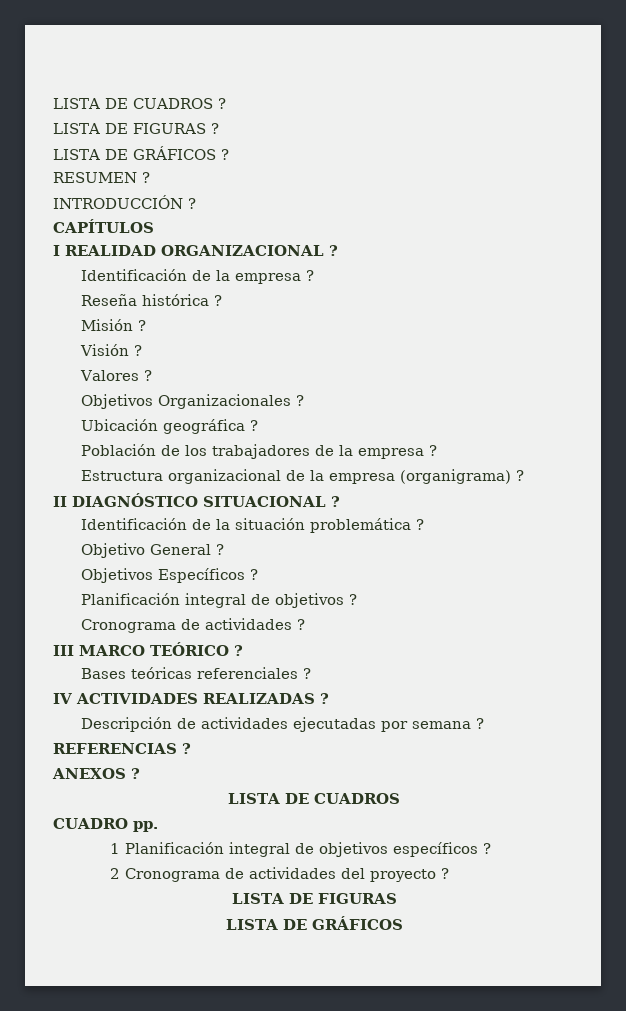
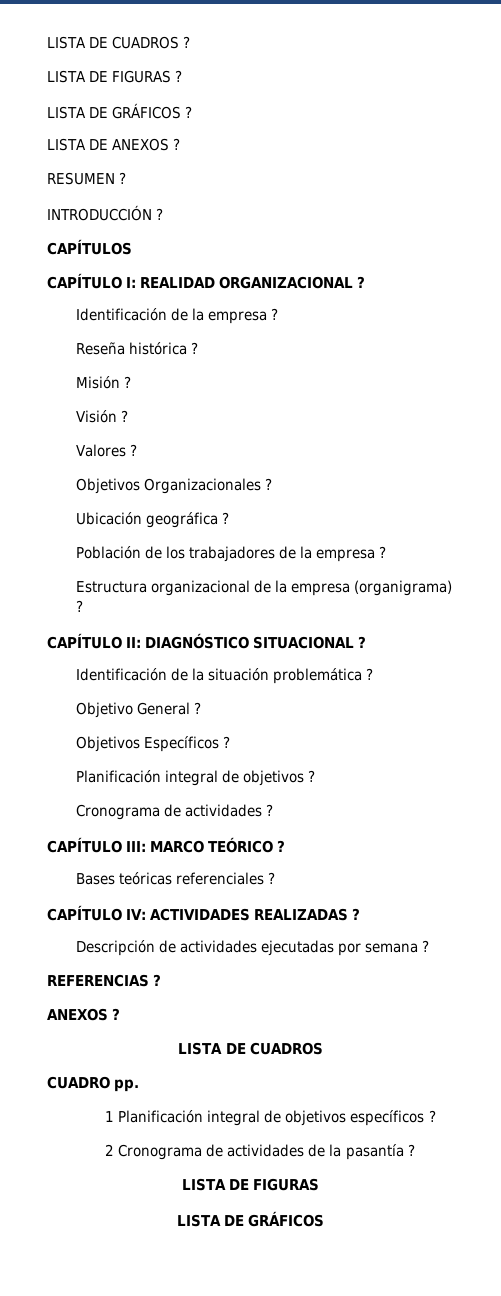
+ LISTA DE ANEXOS ?
- I REALIDAD ORGANIZACIONAL ?
+ CAPÍTULO I: REALIDAD ORGANIZACIONAL ?
- II DIAGNÓSTICO SITUACIONAL ?
+ CAPÍTULO II: DIAGNÓSTICO SITUACIONAL ?
- III MARCO TEÓRICO ?
+ CAPÍTULO III: MARCO TEÓRICO ?
- IV ACTIVIDADES REALIZADAS ?
+ CAPÍTULO IV: ACTIVIDADES REALIZADAS ?
- 2 Cronograma de actividades del proyecto ?
+ 2 Cronograma de actividades de la pasantía ?

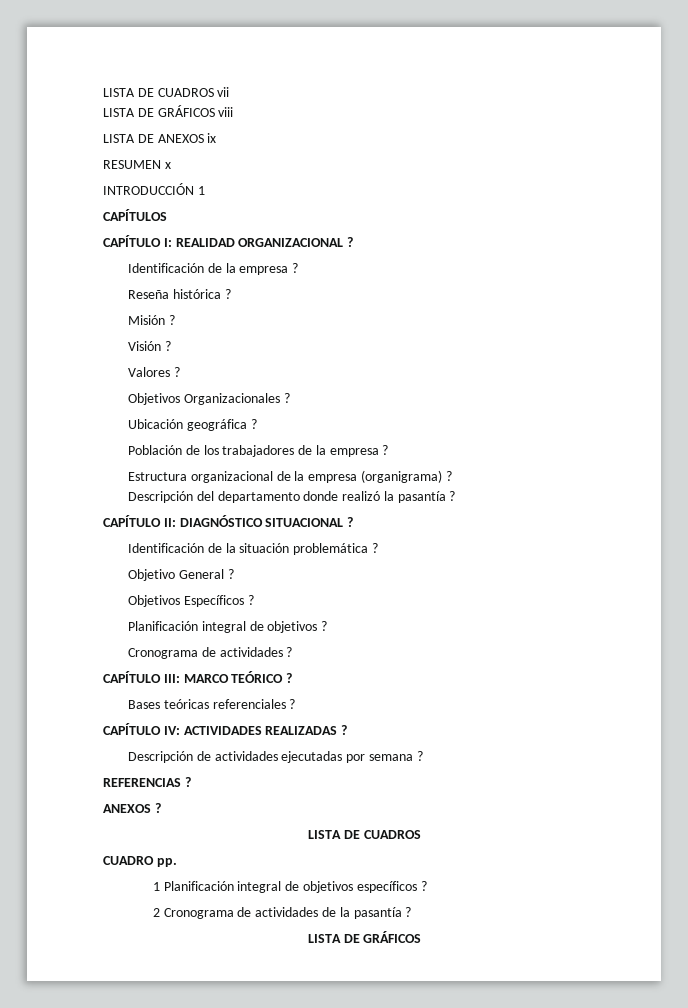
- LISTA DE CUADROS ?
- LISTA DE FIGURAS ?
- LISTA DE GRÁFICOS ?
+ LISTA DE CUADROS vii
+ LISTA DE GRÁFICOS viii
- LISTA DE ANEXOS ?
+ LISTA DE ANEXOS ix
- RESUMEN ?
+ RESUMEN x
- INTRODUCCIÓN ?
+ INTRODUCCIÓN 1
+ Descripción del departamento donde realizó la pasantía ?
  2 Cronograma de actividades de la pasantía ?
- LISTA DE FIGURAS

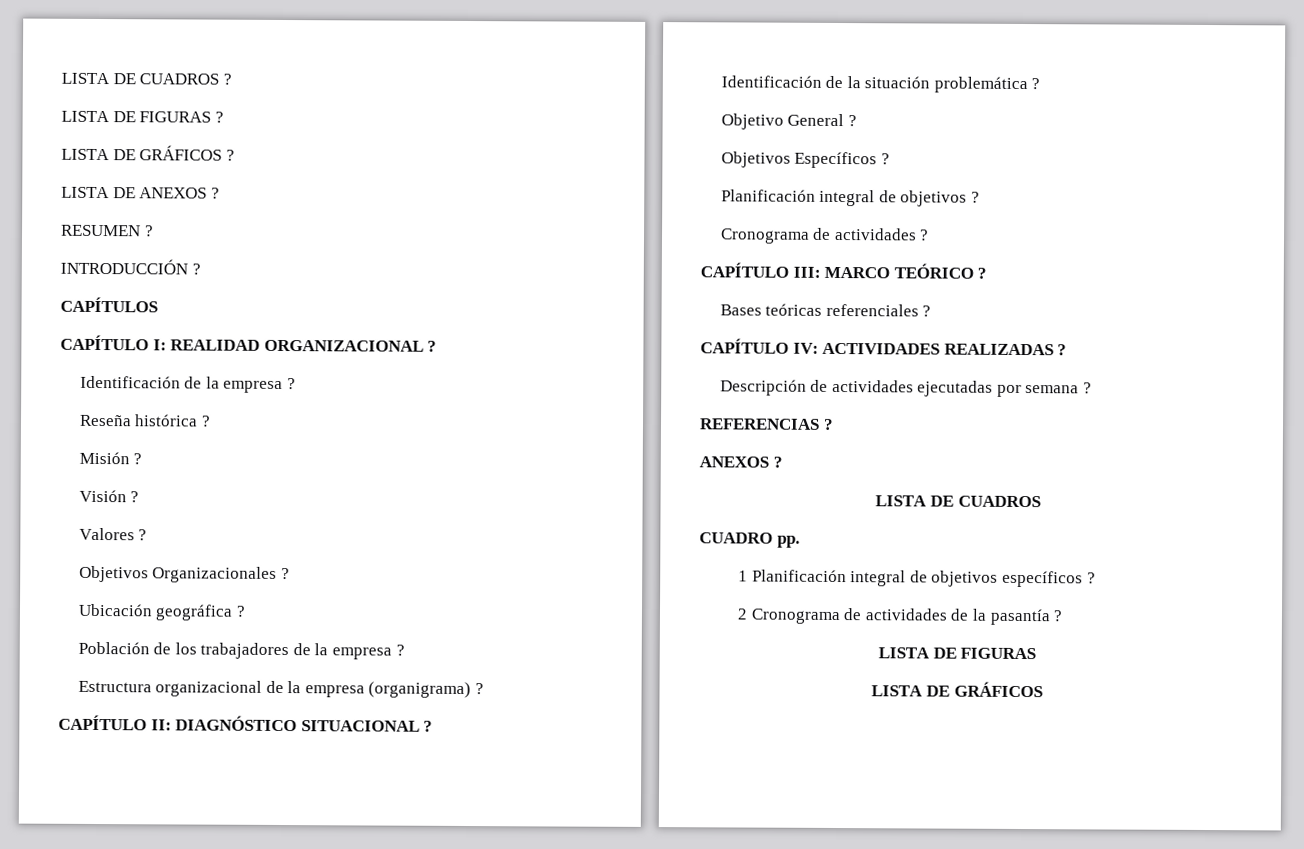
- LISTA DE CUADROS vii
- LISTA DE GRÁFICOS viii
+ LISTA DE CUADROS ?
+ LISTA DE FIGURAS ?
+ LISTA DE GRÁFICOS ?
- LISTA DE ANEXOS ix
+ LISTA DE ANEXOS ?
- RESUMEN x
+ RESUMEN ?
- INTRODUCCIÓN 1
+ INTRODUCCIÓN ?
- Descripción del departamento donde realizó la pasantía ?
  2 Cronograma de actividades de la pasantía ?
+ LISTA DE FIGURAS

